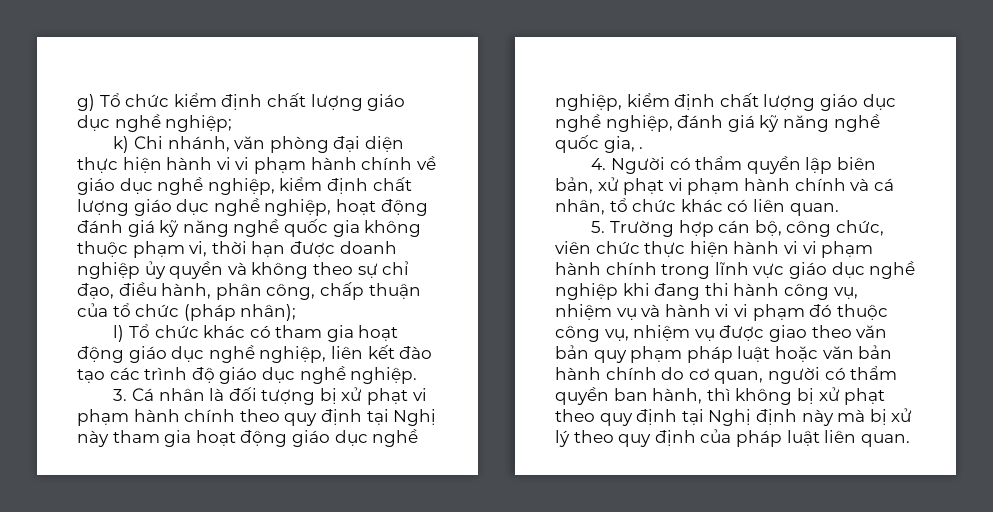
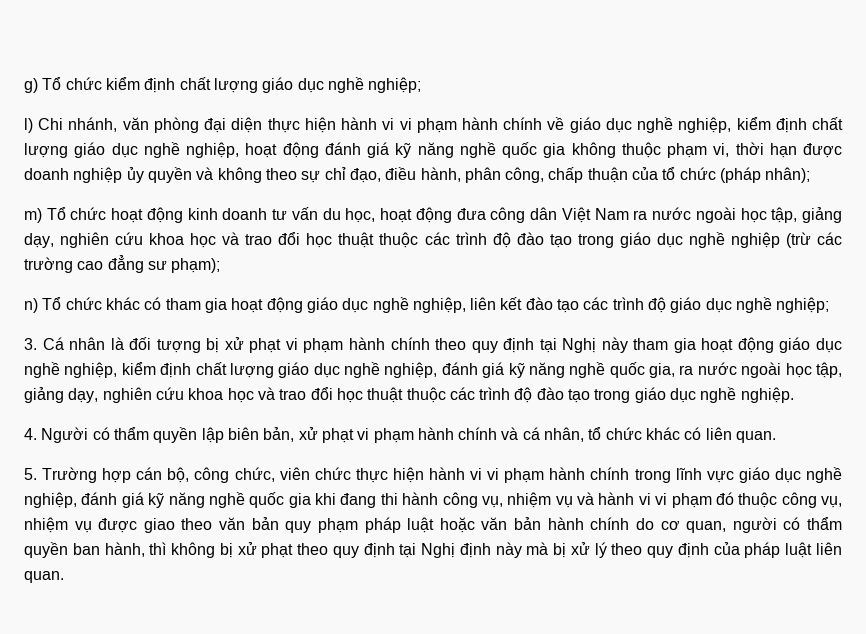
- k) Chi nhánh, văn phòng đại diện thực hiện hành vi vi phạm hành chính về giáo dục nghề nghiệp, kiểm định chất lượng giáo dục nghề nghiệp, hoạt động đánh giá kỹ năng nghề quốc gia không thuộc phạm vi, thời hạn được doanh nghiệp ủy quyền và không theo sự chỉ đạo, điều hành, phân công, chấp thuận của tổ chức (pháp nhân);
+ l) Chi nhánh, văn phòng đại diện thực hiện hành vi vi phạm hành chính về giáo dục nghề nghiệp, kiểm định chất lượng giáo dục nghề nghiệp, hoạt động đánh giá kỹ năng nghề quốc gia không thuộc phạm vi, thời hạn được doanh nghiệp ủy quyền và không theo sự chỉ đạo, điều hành, phân công, chấp thuận của tổ chức (pháp nhân);
- l) Tổ chức khác có tham gia hoạt động giáo dục nghề nghiệp, liên kết đào tạo các trình độ giáo dục nghề nghiệp.
+ m) Tổ chức hoạt động kinh doanh tư vấn du học, hoạt động đưa công dân Việt Nam ra nước ngoài học tập, giảng dạy, nghiên cứu khoa học và trao đổi học thuật thuộc các trình độ đào tạo trong giáo dục nghề nghiệp (trừ các trường cao đẳng sư phạm);
+ n) Tổ chức khác có tham gia hoạt động giáo dục nghề nghiệp, liên kết đào tạo các trình độ giáo dục nghề nghiệp;
- 3. Cá nhân là đối tượng bị xử phạt vi phạm hành chính theo quy định tại Nghị này tham gia hoạt động giáo dục nghề nghiệp, kiểm định chất lượng giáo dục nghề nghiệp, đánh giá kỹ năng nghề quốc gia, .
+ 3. Cá nhân là đối tượng bị xử phạt vi phạm hành chính theo quy định tại Nghị này tham gia hoạt động giáo dục nghề nghiệp, kiểm định chất lượng giáo dục nghề nghiệp, đánh giá kỹ năng nghề quốc gia, ra nước ngoài học tập, giảng dạy, nghiên cứu khoa học và trao đổi học thuật thuộc các trình độ đào tạo trong giáo dục nghề nghiệp.
- 5. Trường hợp cán bộ, công chức, viên chức thực hiện hành vi vi phạm hành chính trong lĩnh vực giáo dục nghề nghiệp khi đang thi hành công vụ, nhiệm vụ và hành vi vi phạm đó thuộc công vụ, nhiệm vụ được giao theo văn bản quy phạm pháp luật hoặc văn bản hành chính do cơ quan, người có thẩm quyền ban hành, thì không bị xử phạt theo quy định tại Nghị định này mà bị xử lý theo quy định của pháp luật liên quan.
+ 5. Trường hợp cán bộ, công chức, viên chức thực hiện hành vi vi phạm hành chính trong lĩnh vực giáo dục nghề nghiệp, đánh giá kỹ năng nghề quốc gia khi đang thi hành công vụ, nhiệm vụ và hành vi vi phạm đó thuộc công vụ, nhiệm vụ được giao theo văn bản quy phạm pháp luật hoặc văn bản hành chính do cơ quan, người có thẩm quyền ban hành, thì không bị xử phạt theo quy định tại Nghị định này mà bị xử lý theo quy định của pháp luật liên quan.

